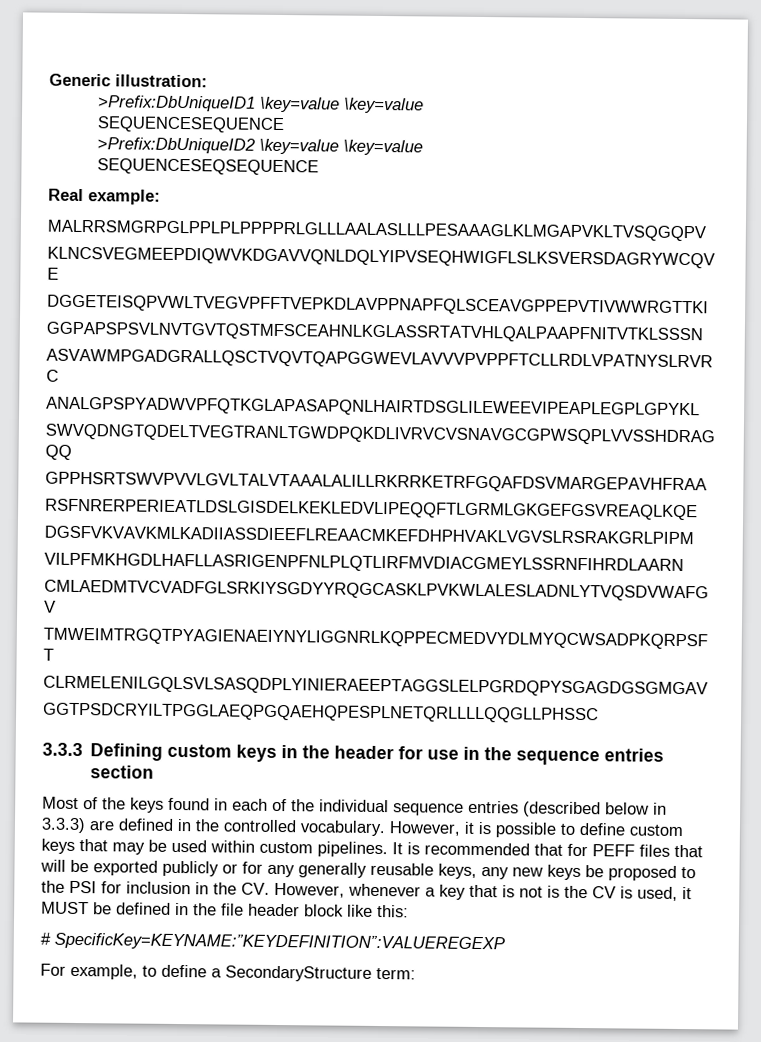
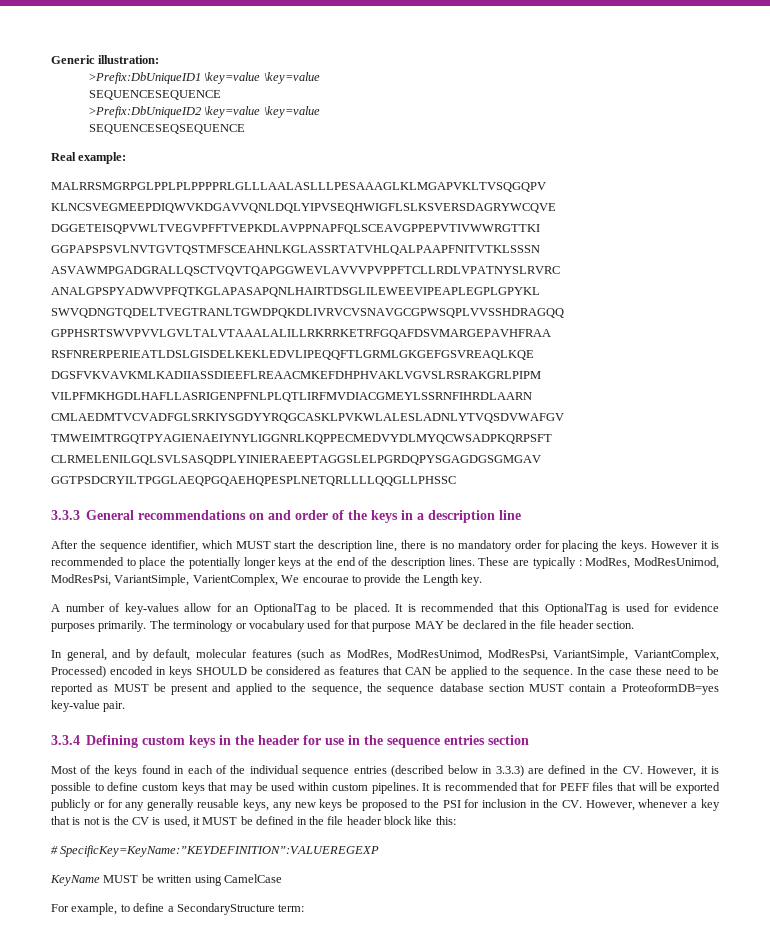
- 3.3.3 Defining custom keys in the header for use in the sequence entries section
+ 3.3.3 General recommendations on and order of the keys in a description line
+ After the sequence identifier, which MUST start the description line, there is no mandatory order for placing the keys. However it is recommended to place the potentially longer keys at the end of the description lines. These are typically : ModRes, ModResUnimod, ModResPsi, VariantSimple, VarientComplex, We encourae to provide the Length key.
+ A number of key-values allow for an OptionalTag to be placed. It is recommended that this OptionalTag is used for evidence purposes primarily. The terminology or vocabulary used for that purpose MAY be declared in the file header section.
+ In general, and by default, molecular features (such as ModRes, ModResUnimod, ModResPsi, VariantSimple, VariantComplex, Processed) encoded in keys SHOULD be considered as features that CAN be applied to the sequence. In the case these need to be reported as MUST be present and applied to the sequence, the sequence database section MUST contain a ProteoformDB=yes key-value pair.
+ 3.3.4 Defining custom keys in the header for use in the sequence entries section
- Most of the keys found in each of the individual sequence entries (described below in 3.3.3) are defined in the controlled vocabulary. However, it is possible to define custom keys that may be used within custom pipelines.
+ Most of the keys found in each of the individual sequence entries (described below in 3.3.3) are defined in the CV. However, it is possible to define custom keys that may be used within custom pipelines.
- # SpecificKey=KEYNAME:”KEYDEFINITION”:VALUEREGEXP
+ # SpecificKey=KeyName:”KEYDEFINITION”:VALUEREGEXP
+ KeyName MUST be written using CamelCase

